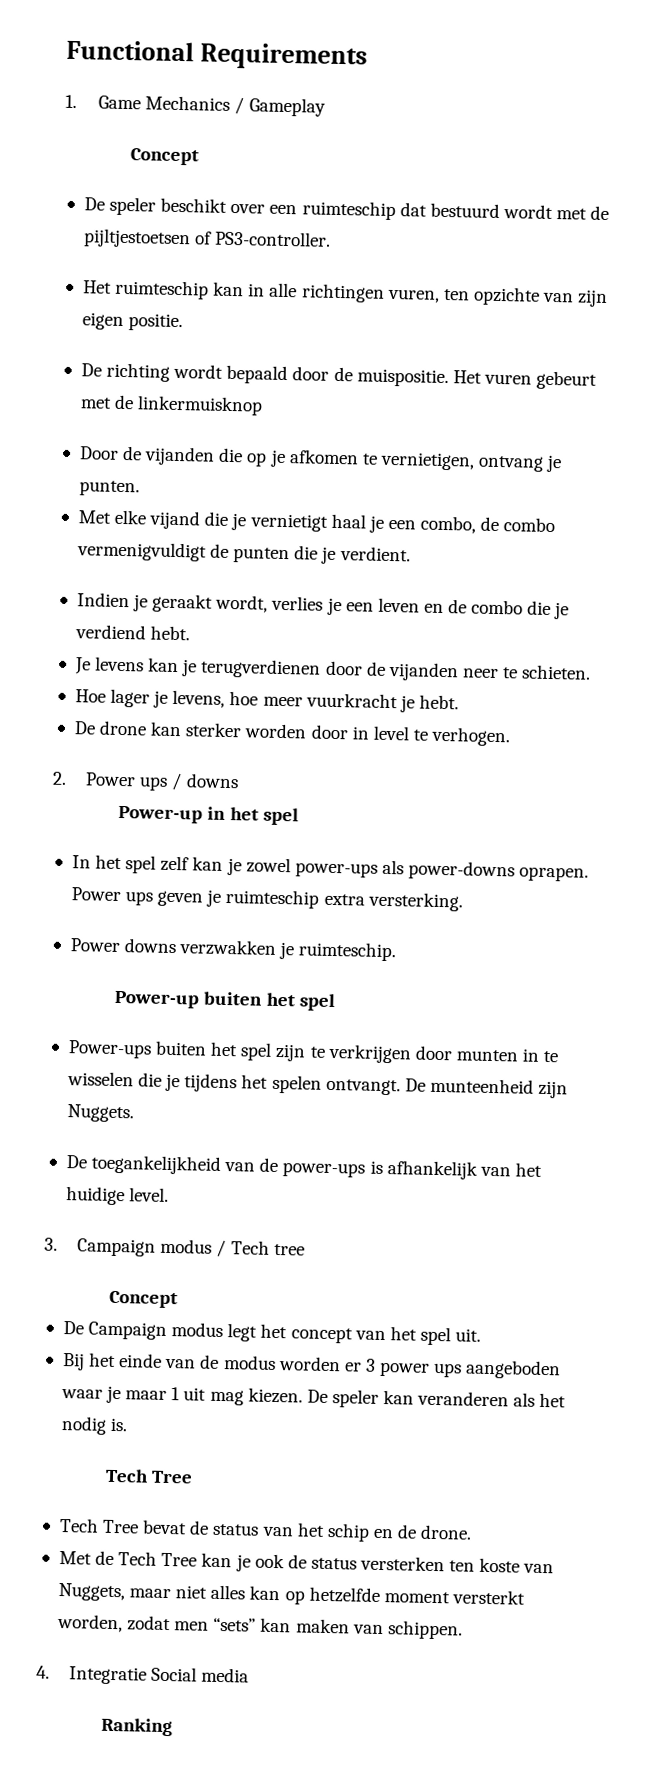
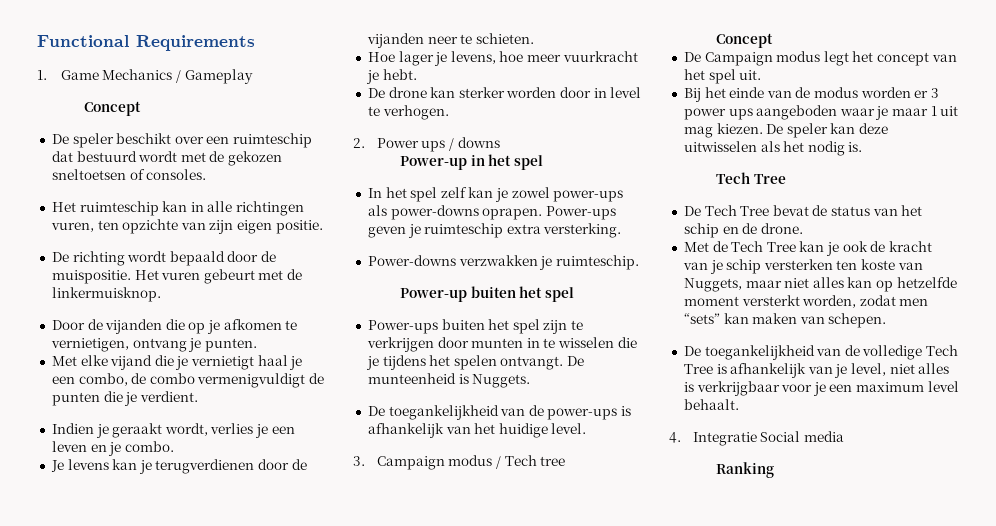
- De speler beschikt over een ruimteschip dat bestuurd wordt met de pijltjestoetsen of PS3-controller.
+ De speler beschikt over een ruimteschip dat bestuurd wordt met de gekozen sneltoetsen of consoles.
- Het vuren gebeurt met de linkermuisknop
+ Het vuren gebeurt met de linkermuisknop.
- Indien je geraakt wordt, verlies je een leven en de combo die je verdiend hebt.
+ Indien je geraakt wordt, verlies je een leven en je combo.
- Power ups geven je ruimteschip extra versterking.
+ Power-ups geven je ruimteschip extra versterking.
- Power downs verzwakken je ruimteschip.
+ Power-downs verzwakken je ruimteschip.
- De munteenheid zijn Nuggets.
+ De munteenheid is Nuggets.
- De speler kan veranderen als het nodig is.
+ De speler kan deze uitwisselen als het nodig is.
- Tech Tree bevat de status van het schip en de drone.
+ De Tech Tree bevat de status van het schip en de drone.
- Met de Tech Tree kan je ook de status versterken ten koste van Nuggets, maar niet alles kan op hetzelfde moment versterkt worden, zodat men “sets” kan maken van schippen.
+ Met de Tech Tree kan je ook de kracht van je schip versterken ten koste van Nuggets, maar niet alles kan op hetzelfde moment versterkt worden, zodat men “sets” kan maken van schepen.
+ De toegankelijkheid van de volledige Tech Tree is afhankelijk van je level, niet alles is verkrijgbaar voor je een maximum level behaalt.

